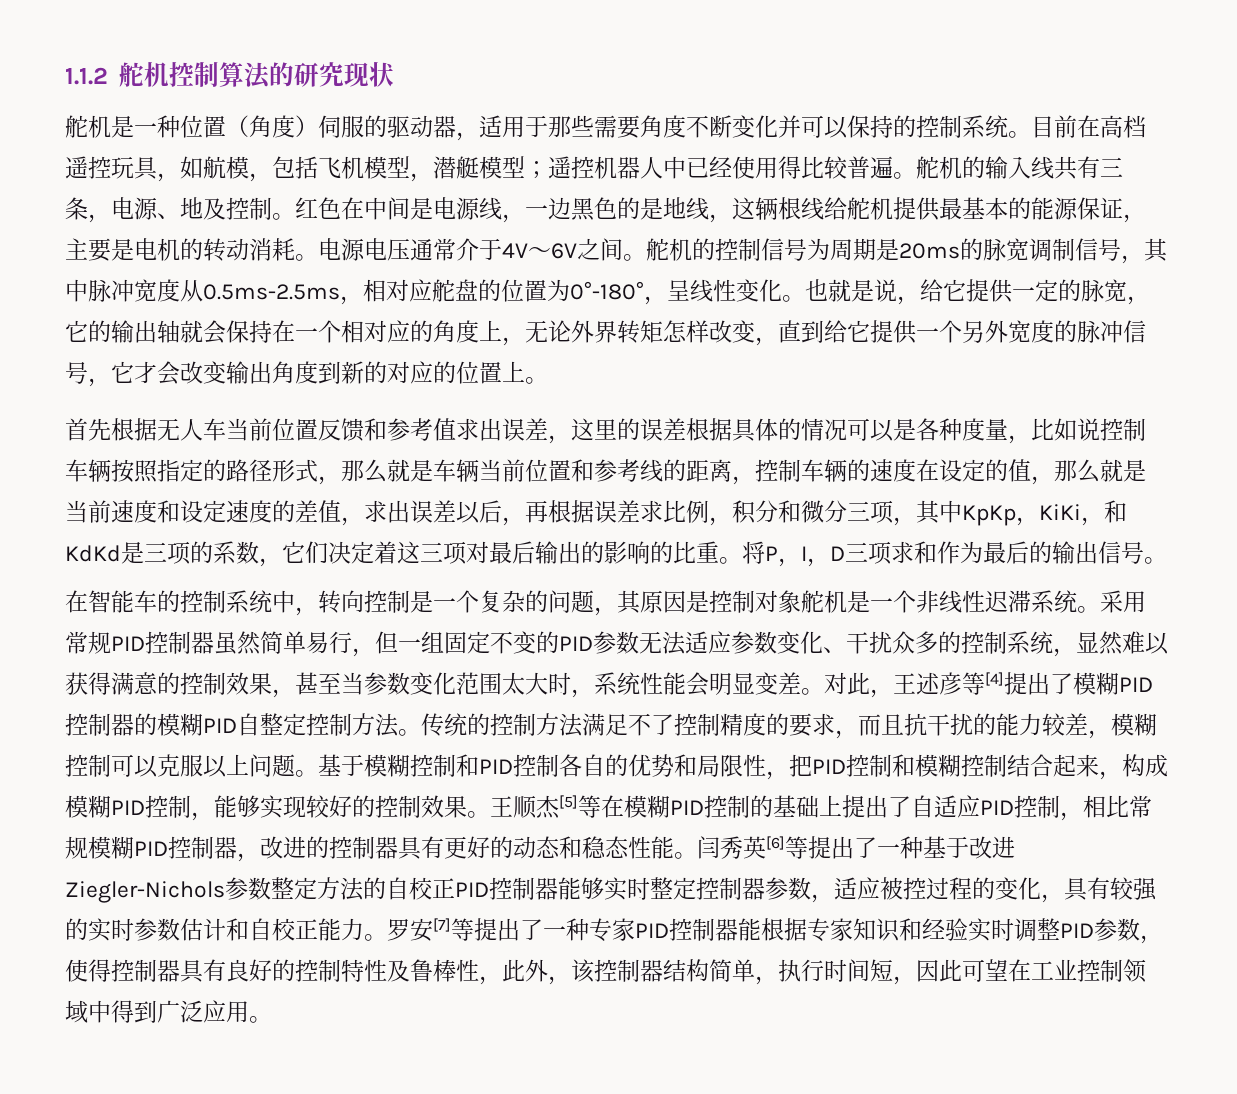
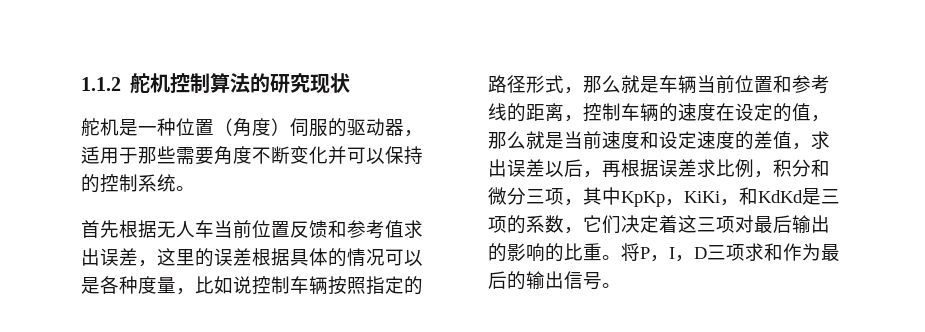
- 目前在高档遥控玩具，如航模，包括飞机模型，潜艇模型；遥控机器人中已经使用得比较普遍。舵机的输入线共有三条，电源、地及控制。红色在中间是电源线，一边黑色的是地线，这辆根线给舵机提供最基本的能源保证，主要是电机的转动消耗。电源电压通常介于4V～6V之间。舵机的控制信号为周期是20ms的脉宽调制信号，其中脉冲宽度从0.5ms-2.5ms，相对应舵盘的位置为0°-180°，呈线性变化。也就是说，给它提供一定的脉宽，它的输出轴就会保持在一个相对应的角度上，无论外界转矩怎样改变，直到给它提供一个另外宽度的脉冲信号，它才会改变输出角度到新的对应的位置上。
- 在智能车的控制系统中，转向控制是一个复杂的问题，其原因是控制对象舵机是一个非线性迟滞系统。采用常规PID控制器虽然简单易行，但一组固定不变的PID参数无法适应参数变化、干扰众多的控制系统，显然难以获得满意的控制效果，甚至当参数变化范围太大时，系统性能会明显变差。对此，王述彦等[4]提出了模糊PID控制器的模糊PID自整定控制方法。传统的控制方法满足不了控制精度的要求，而且抗干扰的能力较差，模糊控制可以克服以上问题。基于模糊控制和PID控制各自的优势和局限性，把PID控制和模糊控制结合起来，构成模糊PID控制，能够实现较好的控制效果。王顺杰[5]等在模糊PID控制的基础上提出了自适应PID控制，相比常规模糊PID控制器，改进的控制器具有更好的动态和稳态性能。闫秀英[6]等提出了一种基于改进Ziegler-Nichols参数整定方法的自校正PID控制器能够实时整定控制器参数，适应被控过程的变化，具有较强的实时参数估计和自校正能力。罗安[7]等提出了一种专家PID控制器能根据专家知识和经验实时调整PID参数，使得控制器具有良好的控制特性及鲁棒性，此外，该控制器结构简单，执行时间短，因此可望在工业控制领域中得到广泛应用。

